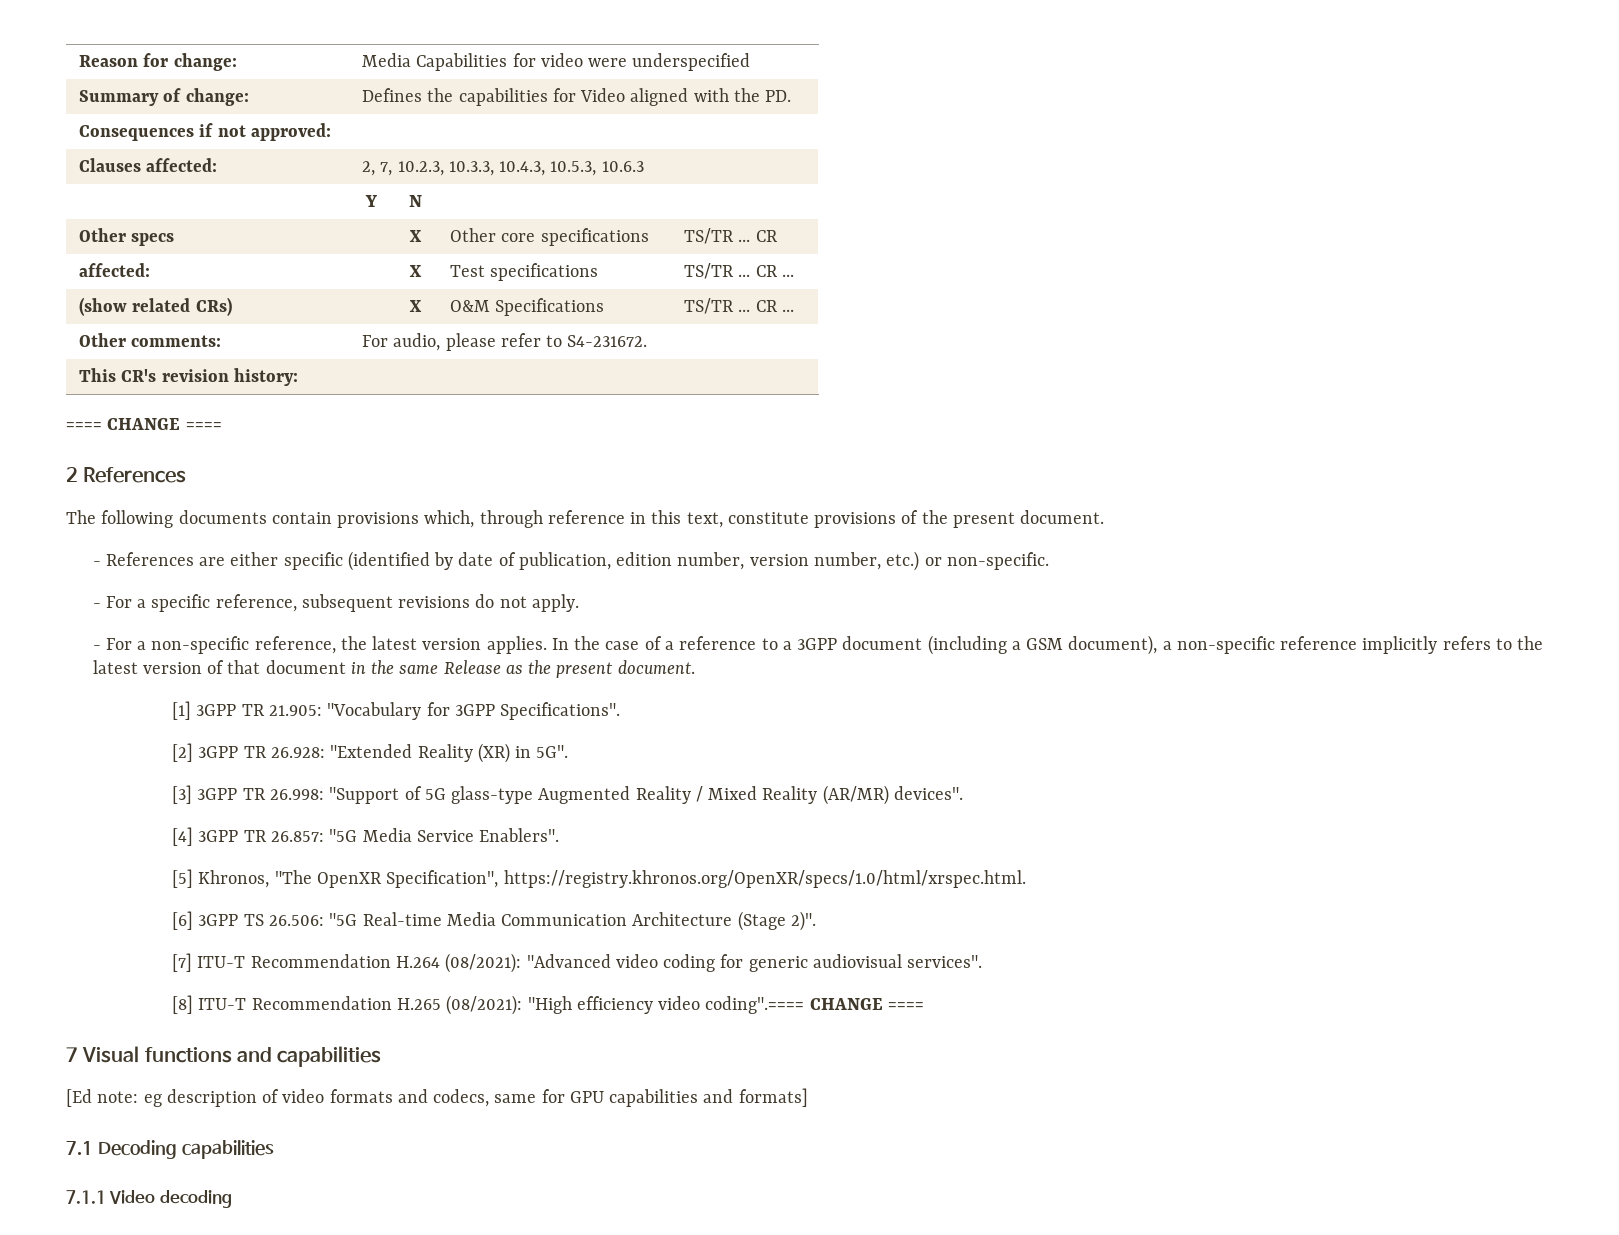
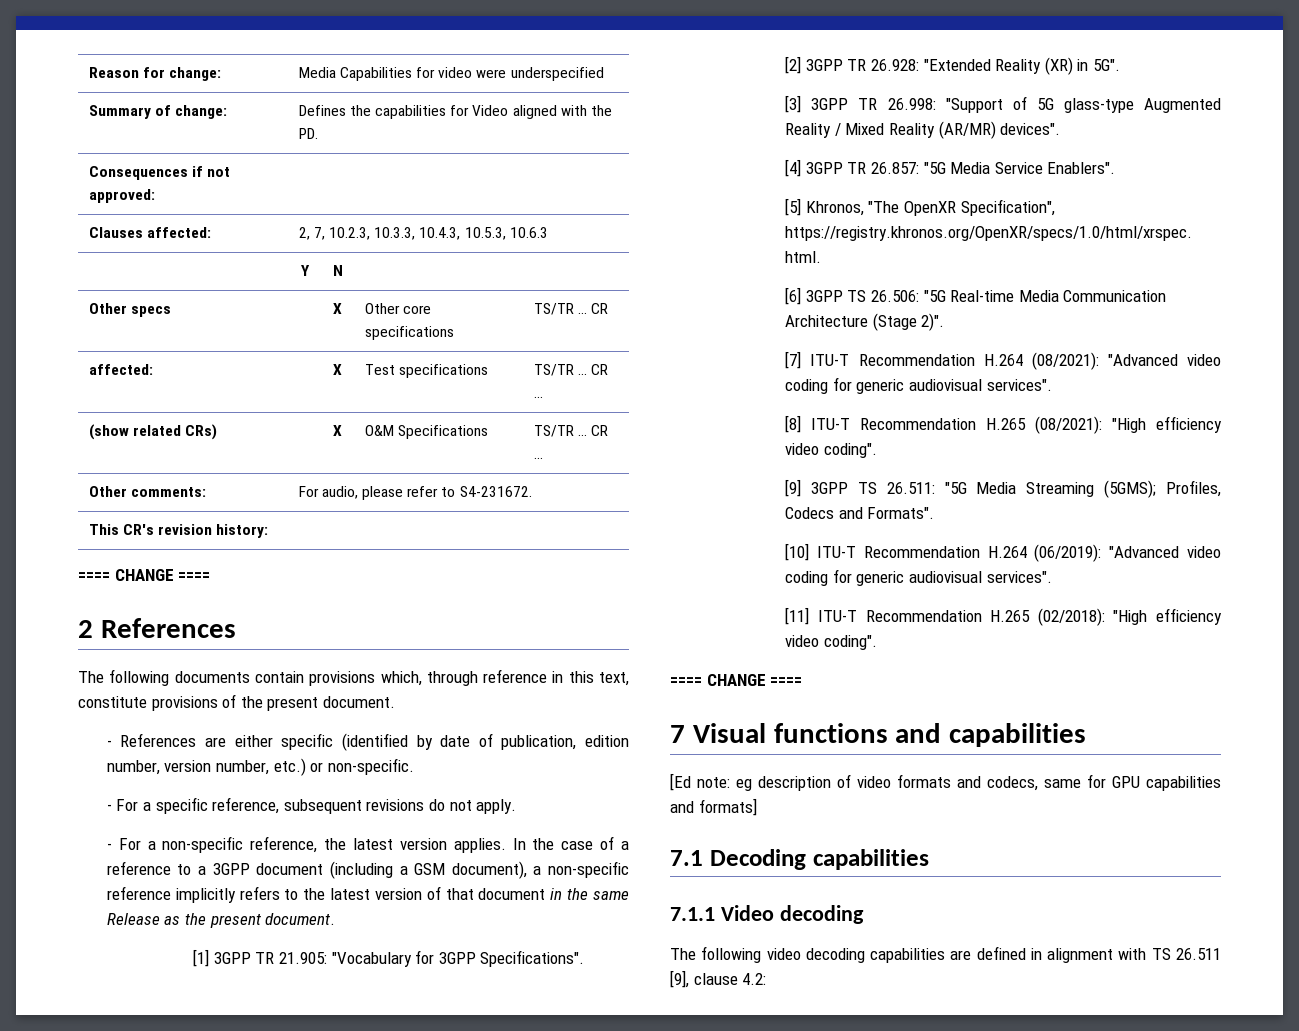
- [8] ITU-T Recommendation H.265 (08/2021): "High efficiency video coding".==== CHANGE ====
+ [8] ITU-T Recommendation H.265 (08/2021): "High efficiency video coding".
+ [9] 3GPP TS 26.511: "5G Media Streaming (5GMS); Profiles, Codecs and Formats".
+ [10] ITU-T Recommendation H.264 (06/2019): "Advanced video coding for generic audiovisual services".
+ [11] ITU-T Recommendation H.265 (02/2018): "High efficiency video coding".
+ ==== CHANGE ====
+ The following video decoding capabilities are defined in alignment with TS 26.511 [9], clause 4.2:

